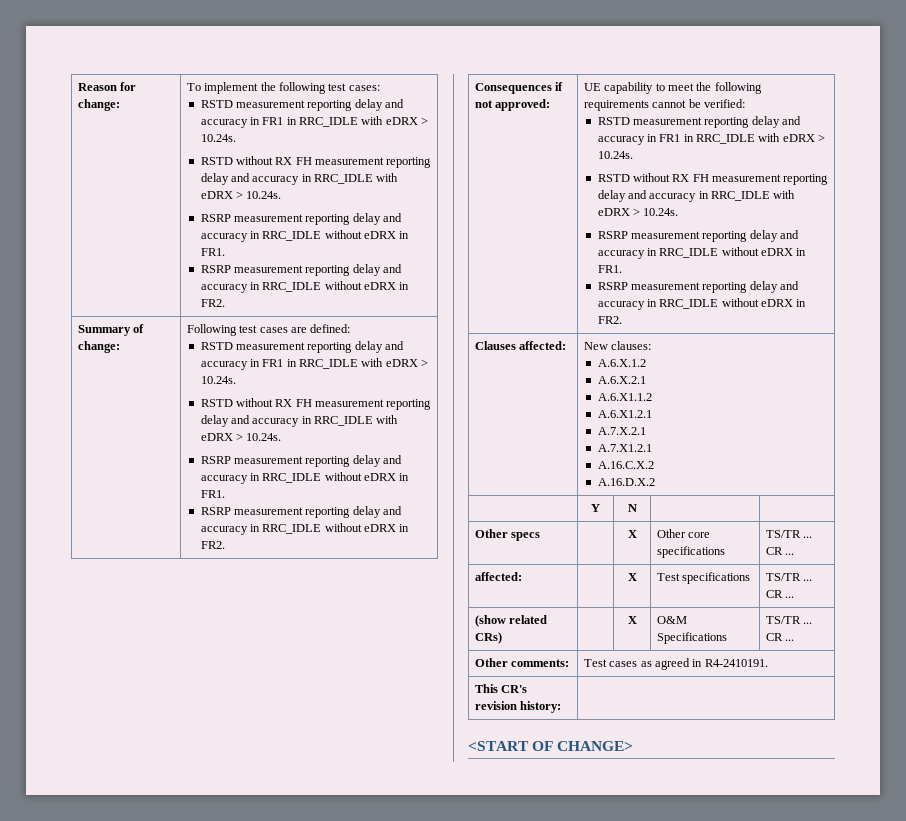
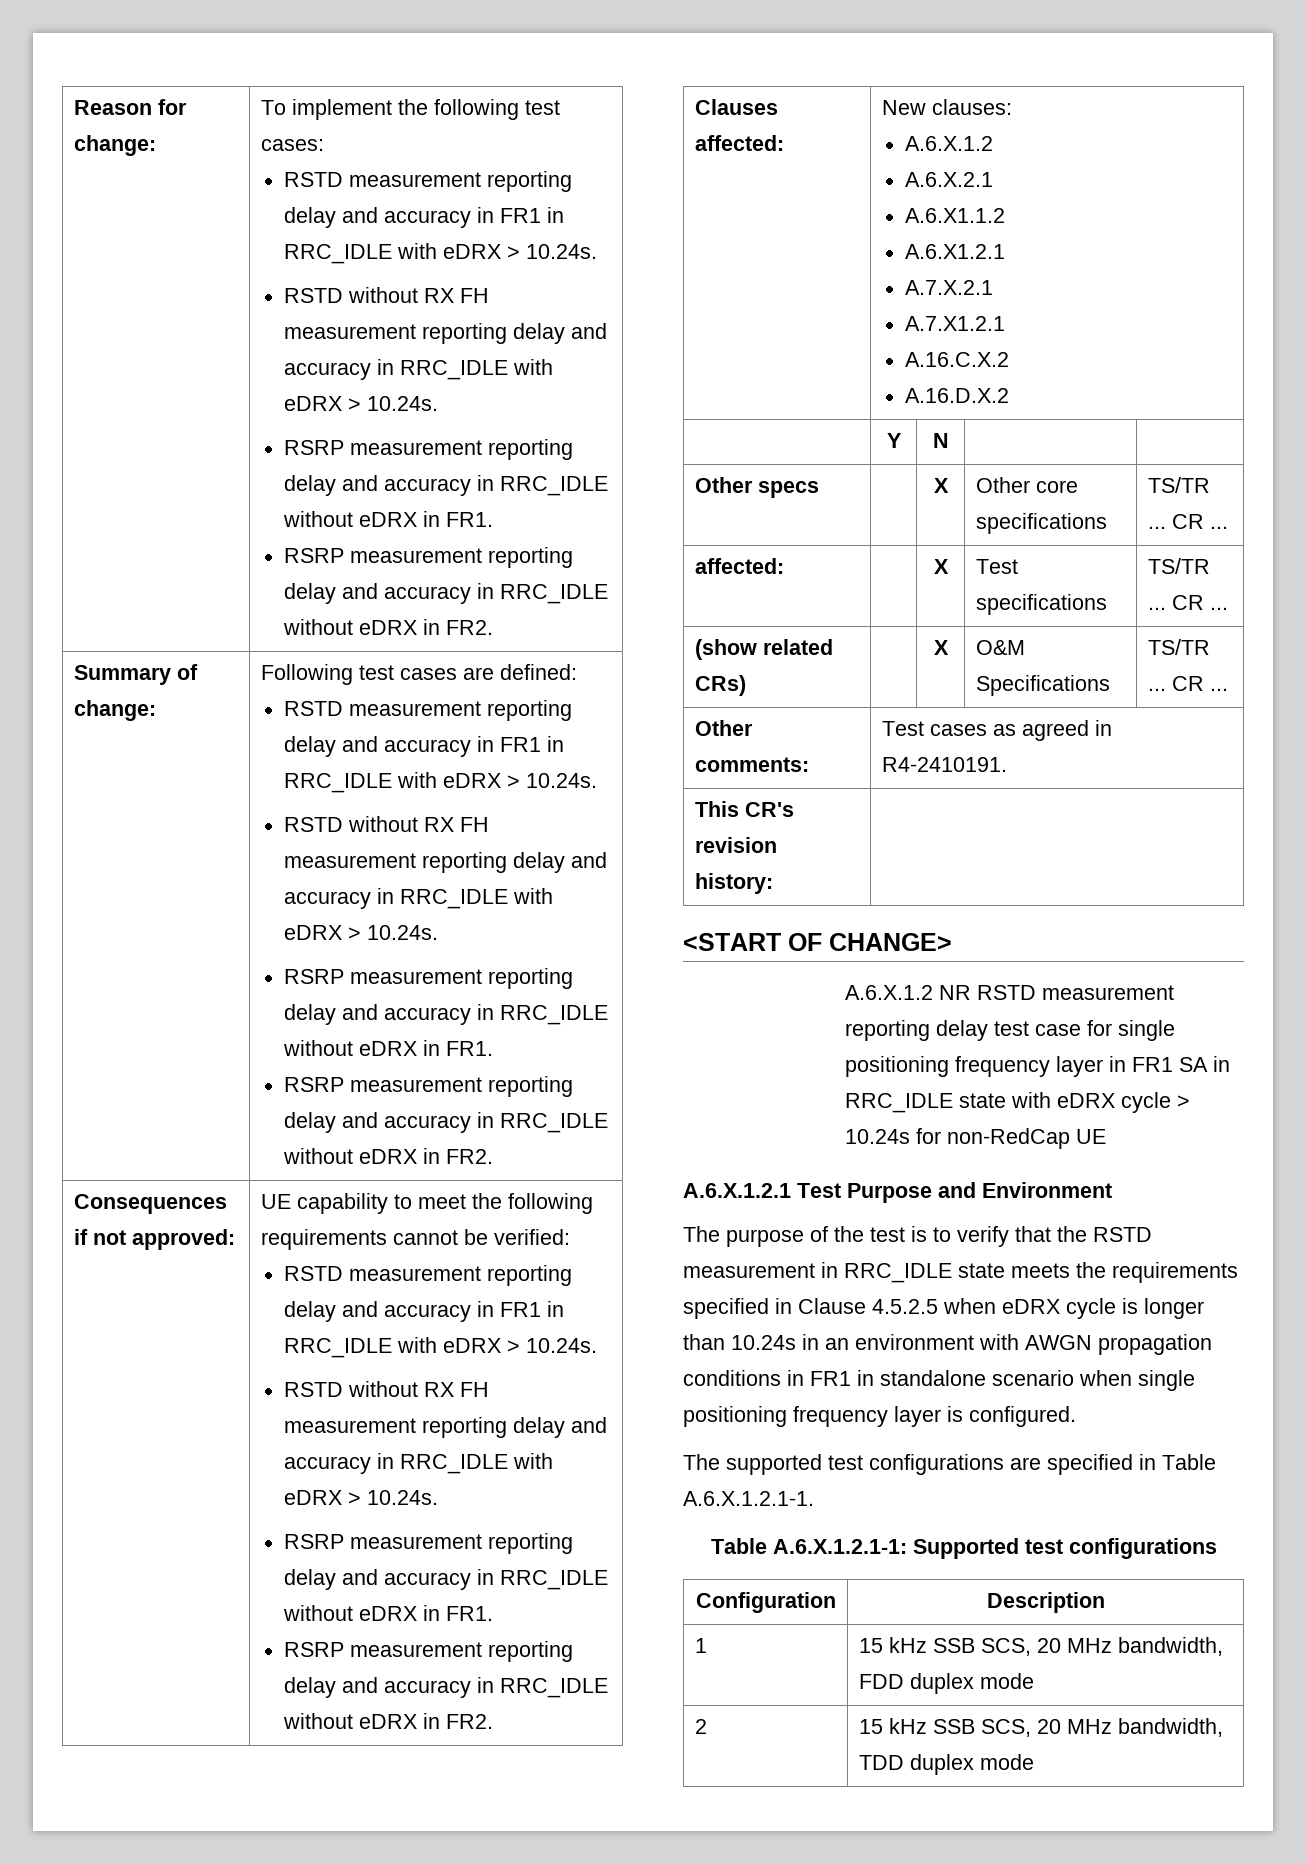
+ A.6.X.1.2 NR RSTD measurement reporting delay test case for single positioning frequency layer in FR1 SA in RRC_IDLE state with eDRX cycle > 10.24s for non-RedCap UE
+ A.6.X.1.2.1 Test Purpose and Environment
+ The purpose of the test is to verify that the RSTD measurement in RRC_IDLE state meets the requirements specified in Clause 4.5.2.5 when eDRX cycle is longer than 10.24s in an environment with AWGN propagation conditions in FR1 in standalone scenario when single positioning frequency layer is configured.
+ The supported test configurations are specified in Table A.6.X.1.2.1-1.
+ Table A.6.X.1.2.1-1: Supported test configurations
+ Configuration | Description
+ 1 | 15 kHz SSB SCS, 20 MHz bandwidth, FDD duplex mode
+ 2 | 15 kHz SSB SCS, 20 MHz bandwidth, TDD duplex mode

